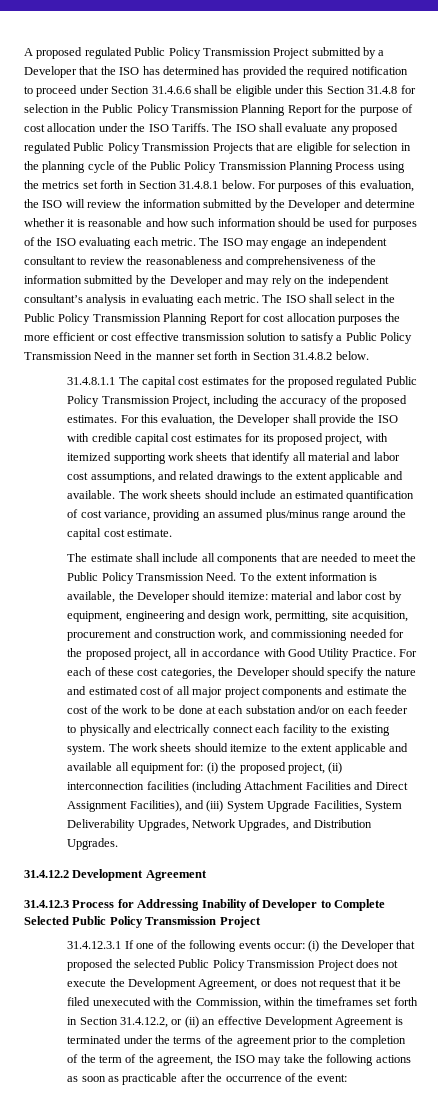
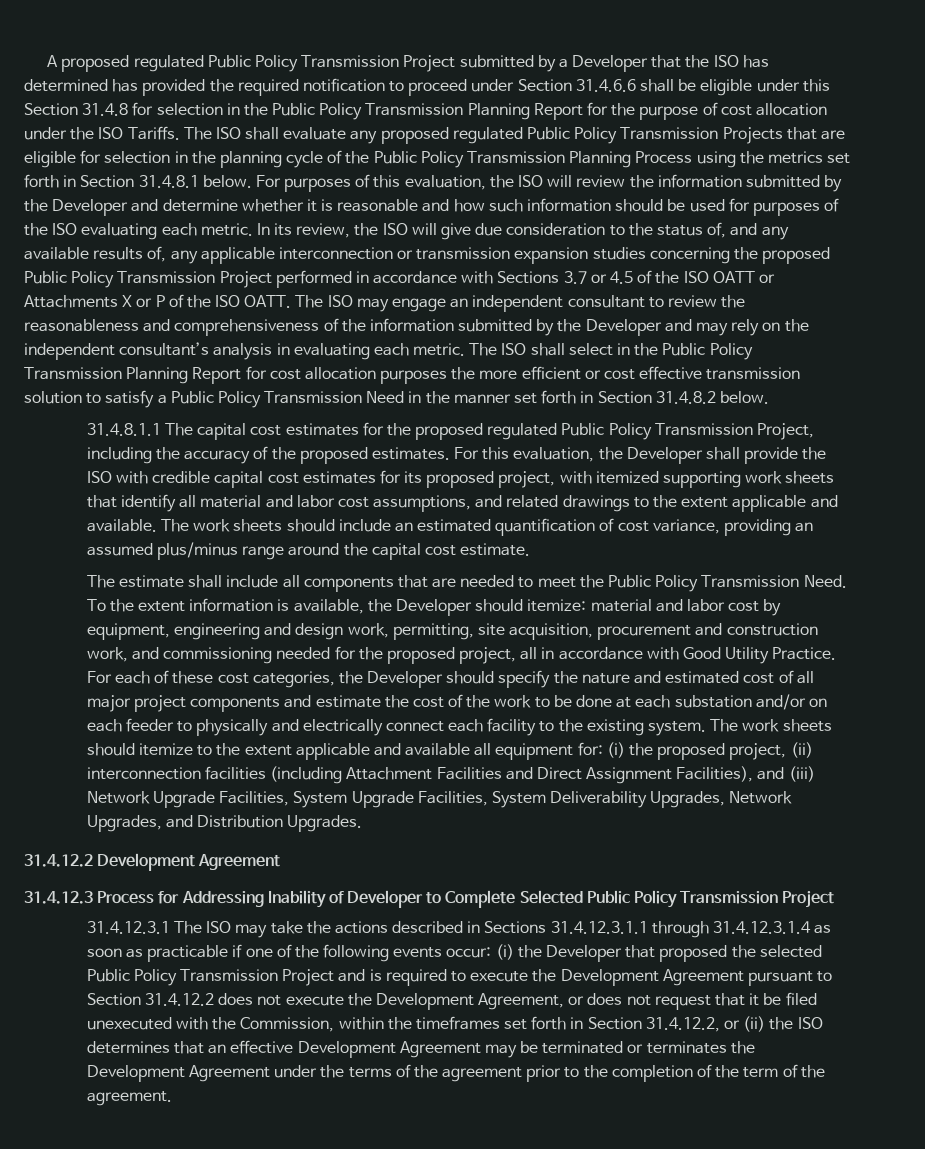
+ In its review, the ISO will give due consideration to the status of, and any available results of, any applicable interconnection or transmission expansion studies concerning the proposed Public Policy Transmission Project performed in accordance with Sections 3.7 or 4.5 of the ISO OATT or Attachments X or P of the ISO OATT.
- The work sheets should itemize to the extent applicable and available all equipment for: (i) the proposed project, (ii) interconnection facilities (including Attachment Facilities and Direct Assignment Facilities), and (iii) System Upgrade Facilities, System Deliverability Upgrades, Network Upgrades, and Distribution Upgrades.
+ The work sheets should itemize to the extent applicable and available all equipment for: (i) the proposed project, (ii) interconnection facilities (including Attachment Facilities and Direct Assignment Facilities), and (iii) Network Upgrade Facilities, System Upgrade Facilities, System Deliverability Upgrades, Network Upgrades, and Distribution Upgrades.
- 31.4.12.3.1 If one of the following events occur:
+ 31.4.12.3.1 The ISO may take the actions described in Sections 31.4.12.3.1.1 through 31.4.12.3.1.4 as soon as practicable if one of the following events occur:
- (i) the Developer that proposed the selected Public Policy Transmission Project does not execute the Development Agreement, or does not request that it be filed unexecuted with the Commission, within the timeframes set forth in Section 31.4.12.2, or (ii) an effective Development Agreement is terminated under the terms of the agreement prior to the completion of the term of the agreement, the ISO may take the following actions as soon as practicable after the occurrence of the event:
+ (i) the Developer that proposed the selected Public Policy Transmission Project and is required to execute the Development Agreement pursuant to Section 31.4.12.2 does not execute the Development Agreement, or does not request that it be filed unexecuted with the Commission, within the timeframes set forth in Section 31.4.12.2, or (ii) the ISO determines that an effective Development Agreement may be terminated or terminates the Development Agreement under the terms of the agreement prior to the completion of the term of the agreement.

